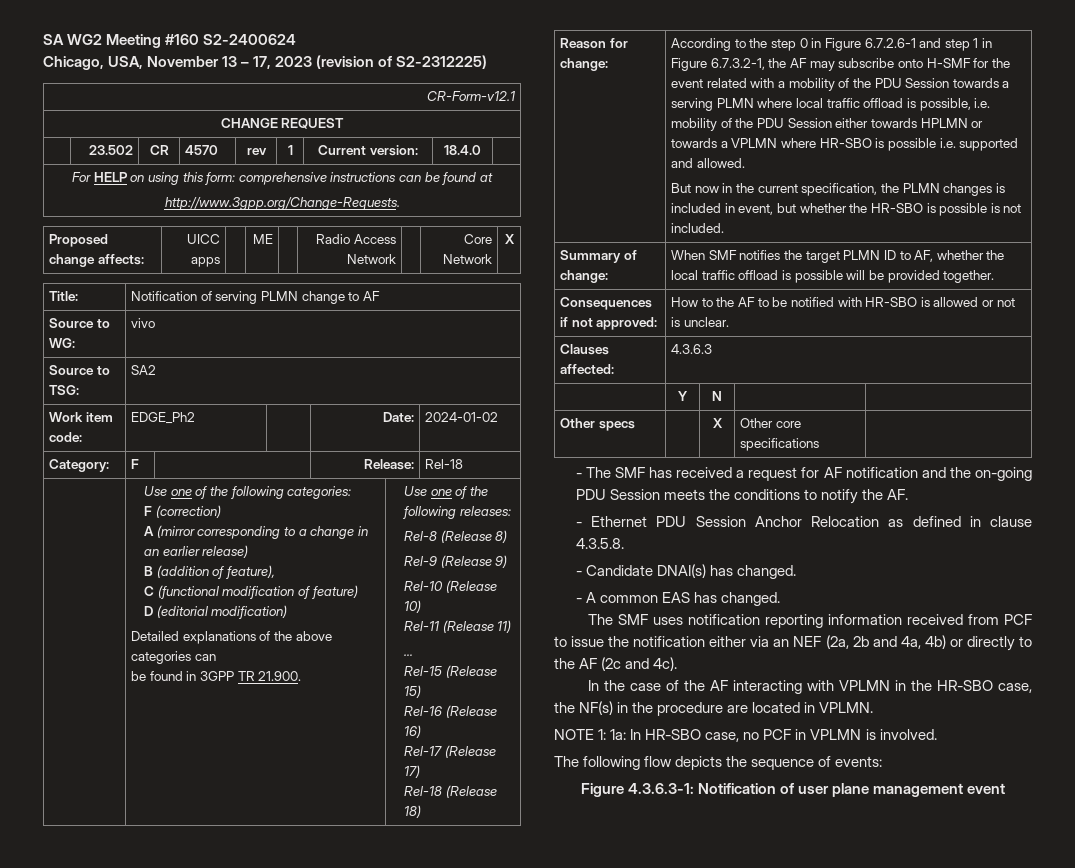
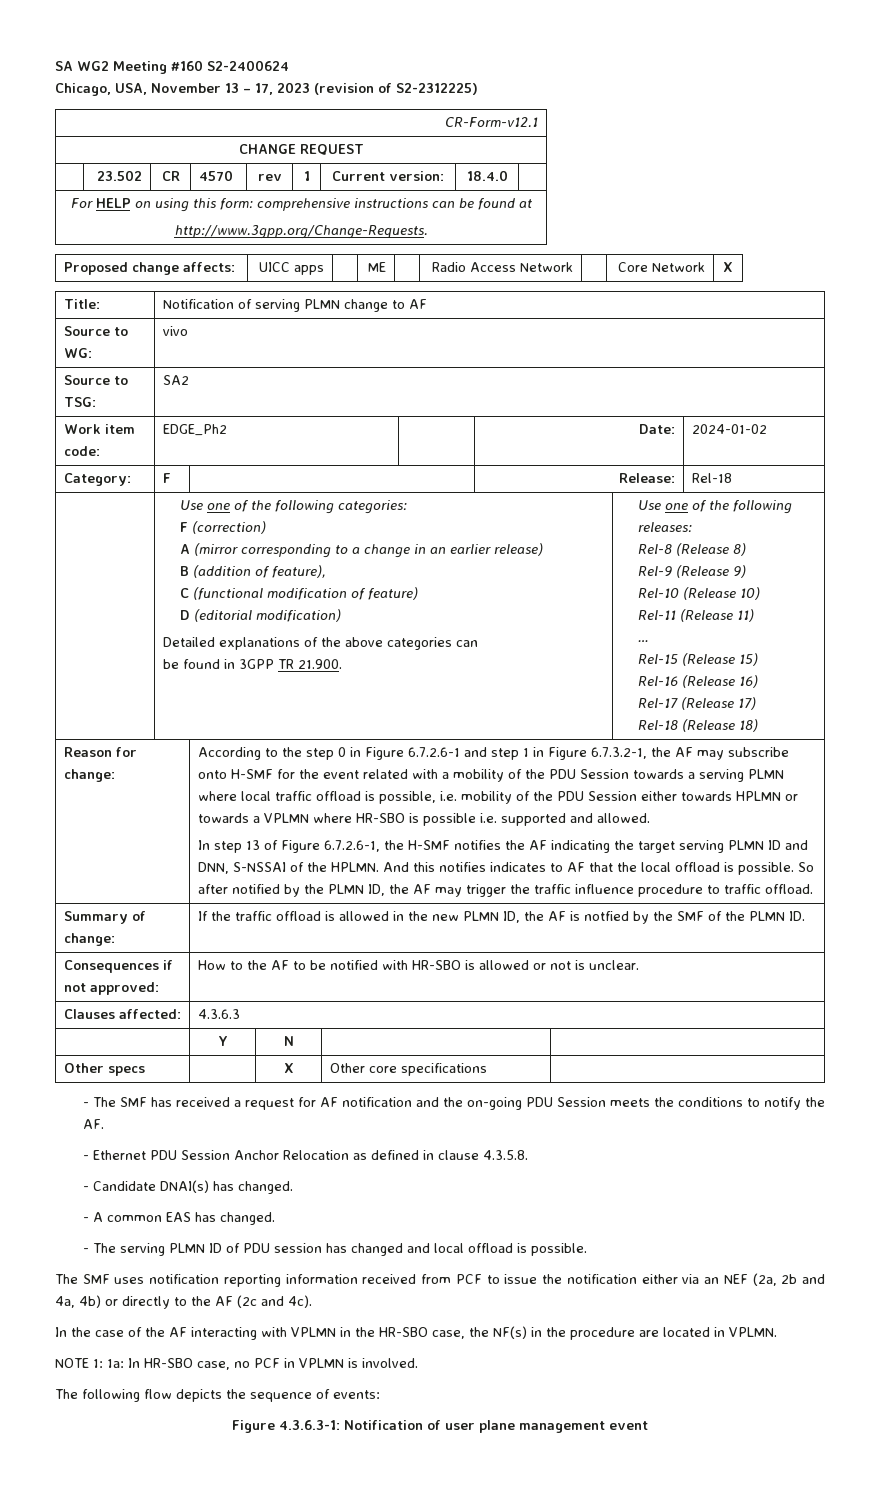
- But now in the current specification, the PLMN changes is included in event, but whether the HR-SBO is possible is not included.
- Summary of change: | When SMF notifies the target PLMN ID to AF, whether the local traffic offload is possible will be provided together.
+ In step 13 of Figure 6.7.2.6-1, the H-SMF notifies the AF indicating the target serving PLMN ID and DNN, S-NSSAI of the HPLMN. And this notifies indicates to AF that the local offload is possible. So after notified by the PLMN ID, the AF may trigger the traffic influence procedure to traffic offload.
+ Summary of change: | If the traffic offload is allowed in the new PLMN ID, the AF is notfied by the SMF of the PLMN ID.
+ - The serving PLMN ID of PDU session has changed and local offload is possible.

